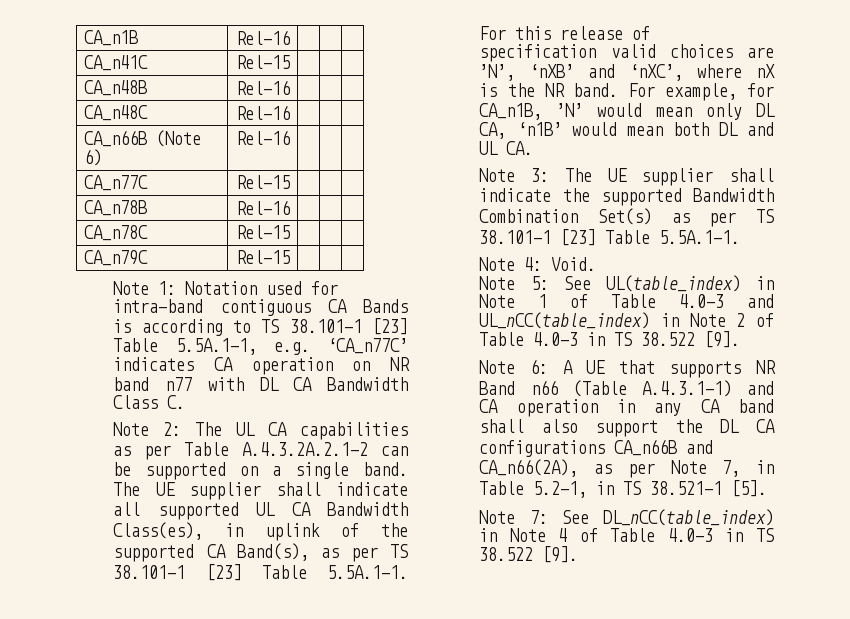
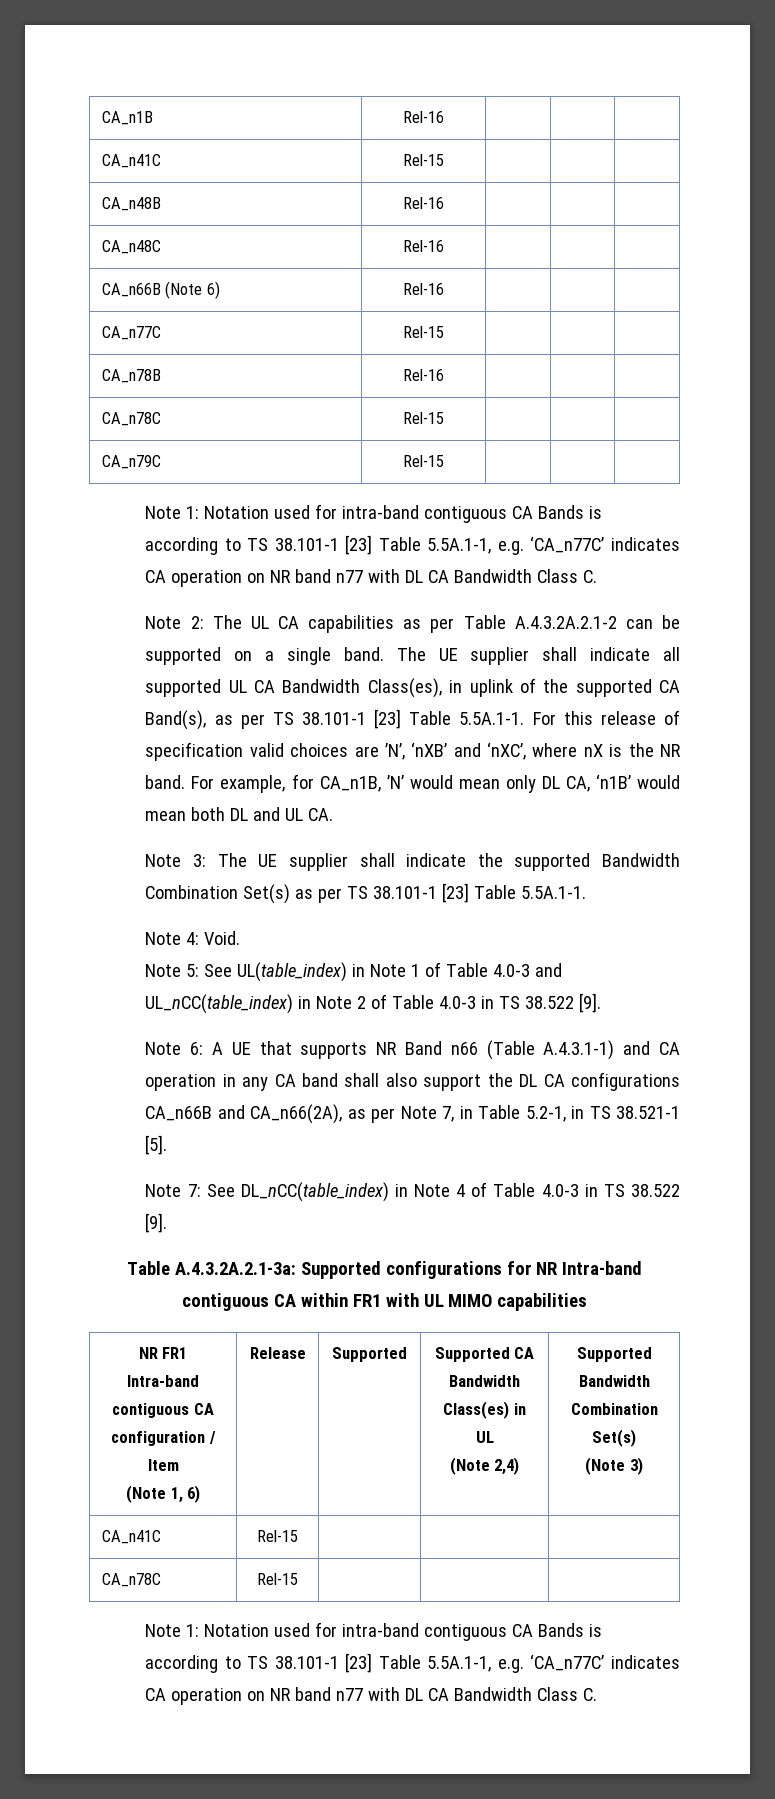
+ Table A.4.3.2A.2.1-3a: Supported configurations for NR Intra-band contiguous CA within FR1 with UL MIMO capabilities
+ NR FR1 Intra-band contiguous CA configuration / Item
+ (Note 1, 6) | Release | Supported | Supported CA Bandwidth Class(es) in UL
+ (Note 2,4) | Supported Bandwidth Combination Set(s)
+ (Note 3)
+ CA_n41C | Rel-15 | | |
+ CA_n78C | Rel-15 | | |
+ Note 1: Notation used for intra-band contiguous CA Bands is according to TS 38.101-1 [23] Table 5.5A.1-1, e.g. ‘CA_n77C’ indicates CA operation on NR band n77 with DL CA Bandwidth Class C.

